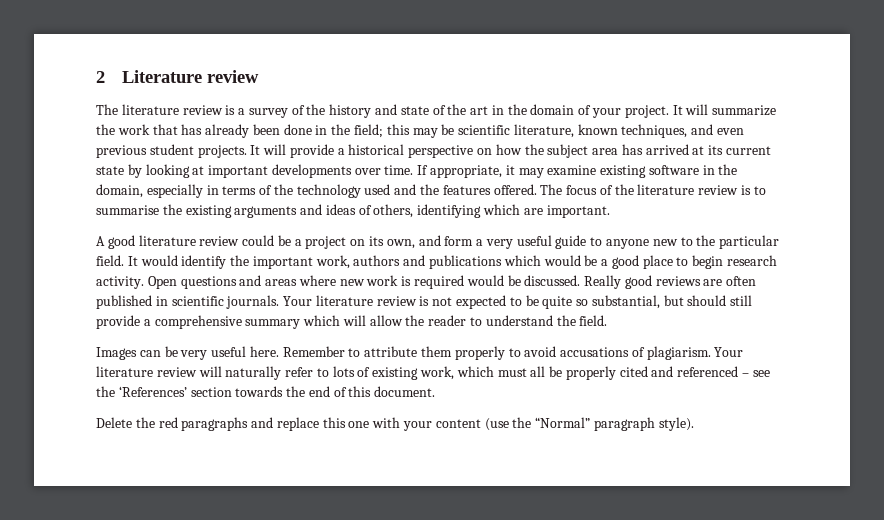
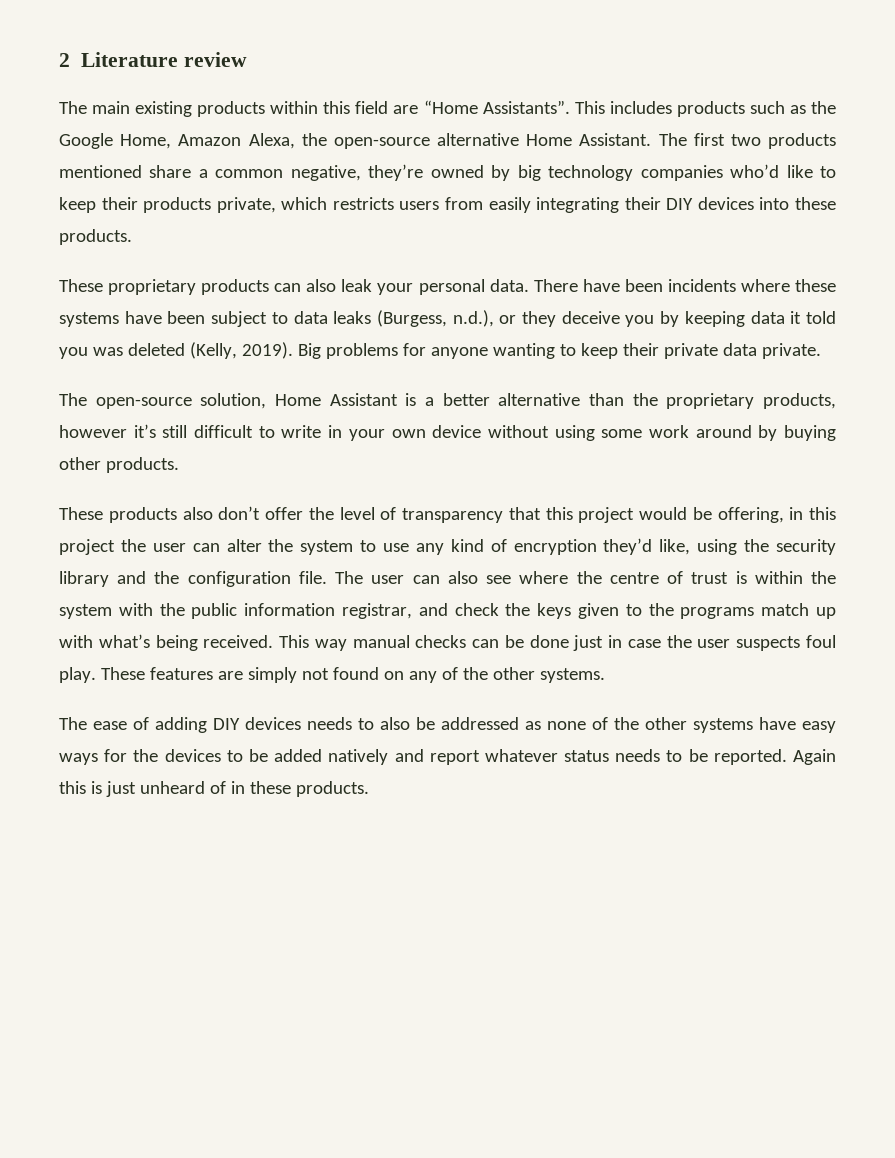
- The literature review is a survey of the history and state of the art in the domain of your project. It will summarize the work that has already been done in the field; this may be scientific literature, known techniques, and even previous student projects. It will provide a historical perspective on how the subject area has arrived at its current state by looking at important developments over time. If appropriate, it may examine existing software in the domain, especially in terms of the technology used and the features offered. The focus of the literature review is to summarise the existing arguments and ideas of others, identifying which are important.
- A good literature review could be a project on its own, and form a very useful guide to anyone new to the particular field. It would identify the important work, authors and publications which would be a good place to begin research activity. Open questions and areas where new work is required would be discussed. Really good reviews are often published in scientific journals. Your literature review is not expected to be quite so substantial, but should still provide a comprehensive summary which will allow the reader to understand the field.
- Images can be very useful here. Remember to attribute them properly to avoid accusations of plagiarism. Your literature review will naturally refer to lots of existing work, which must all be properly cited and referenced – see the ‘References’ section towards the end of this document.
- Delete the red paragraphs and replace this one with your content (use the “Normal” paragraph style).
+ The main existing products within this field are “Home Assistants”. This includes products such as the Google Home, Amazon Alexa, the open-source alternative Home Assistant. The first two products mentioned share a common negative, they’re owned by big technology companies who’d like to keep their products private, which restricts users from easily integrating their DIY devices into these products.
+ These proprietary products can also leak your personal data. There have been incidents where these systems have been subject to data leaks (Burgess, n.d.), or they deceive you by keeping data it told you was deleted (Kelly, 2019). Big problems for anyone wanting to keep their private data private.
+ The open-source solution, Home Assistant is a better alternative than the proprietary products, however it’s still difficult to write in your own device without using some work around by buying other products.
+ These products also don’t offer the level of transparency that this project would be offering, in this project the user can alter the system to use any kind of encryption they’d like, using the security library and the configuration file. The user can also see where the centre of trust is within the system with the public information registrar, and check the keys given to the programs match up with what’s being received. This way manual checks can be done just in case the user suspects foul play. These features are simply not found on any of the other systems.
+ The ease of adding DIY devices needs to also be addressed as none of the other systems have easy ways for the devices to be added natively and report whatever status needs to be reported. Again this is just unheard of in these products.

